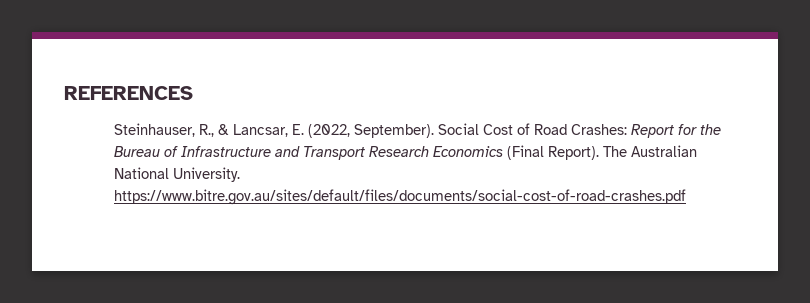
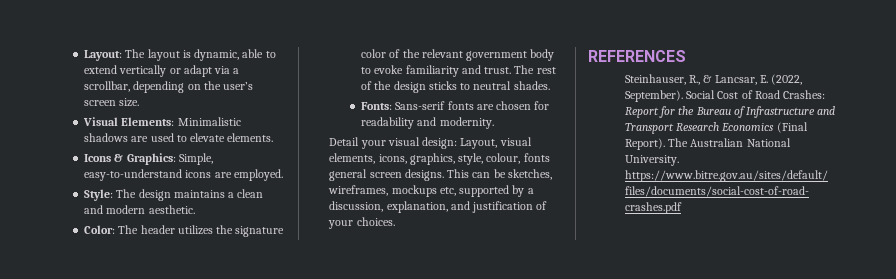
+ Layout: The layout is dynamic, able to extend vertically or adapt via a scrollbar, depending on the user’s screen size.
+ Visual Elements: Minimalistic shadows are used to elevate elements.
+ Icons & Graphics: Simple, easy-to-understand icons are employed.
+ Style: The design maintains a clean and modern aesthetic.
+ Color: The header utilizes the signature color of the relevant government body to evoke familiarity and trust. The rest of the design sticks to neutral shades.
+ Fonts: Sans-serif fonts are chosen for readability and modernity.
+ Detail your visual design: Layout, visual elements, icons, graphics, style, colour, fonts general screen designs. This can be sketches, wireframes, mockups etc, supported by a discussion, explanation, and justification of your choices.

